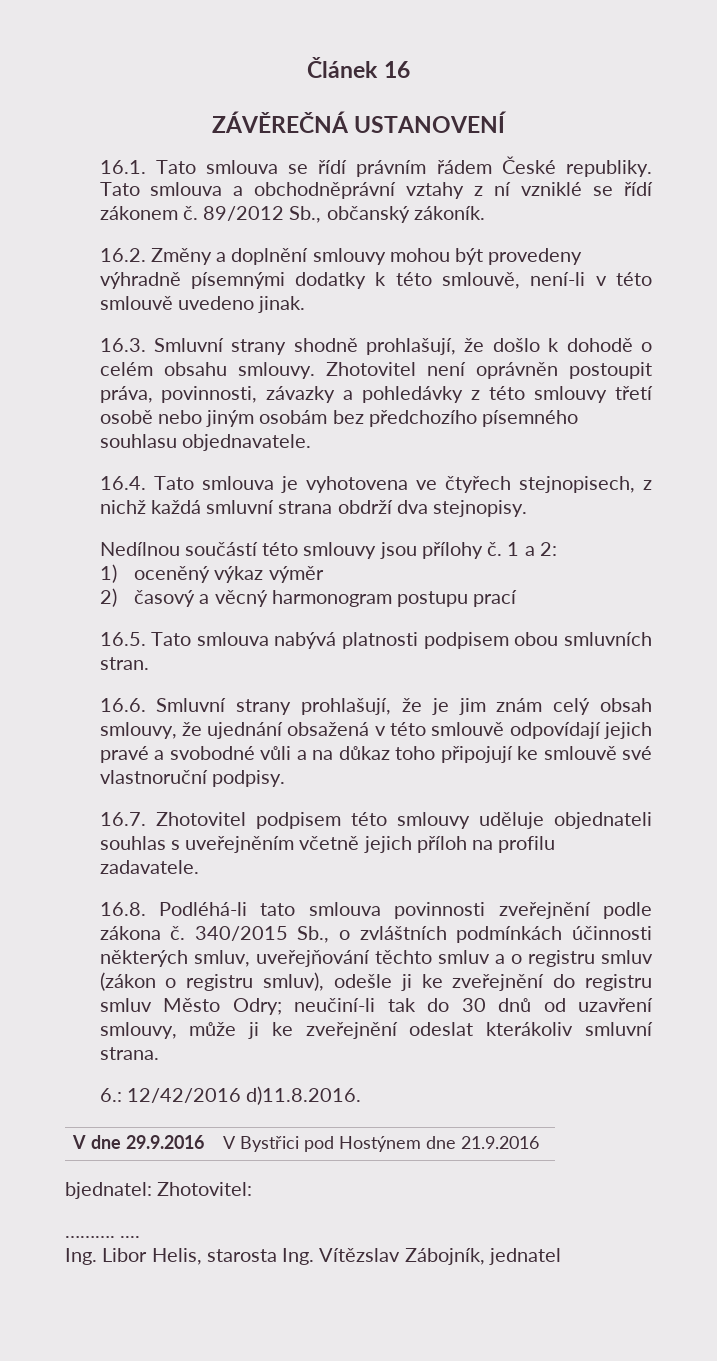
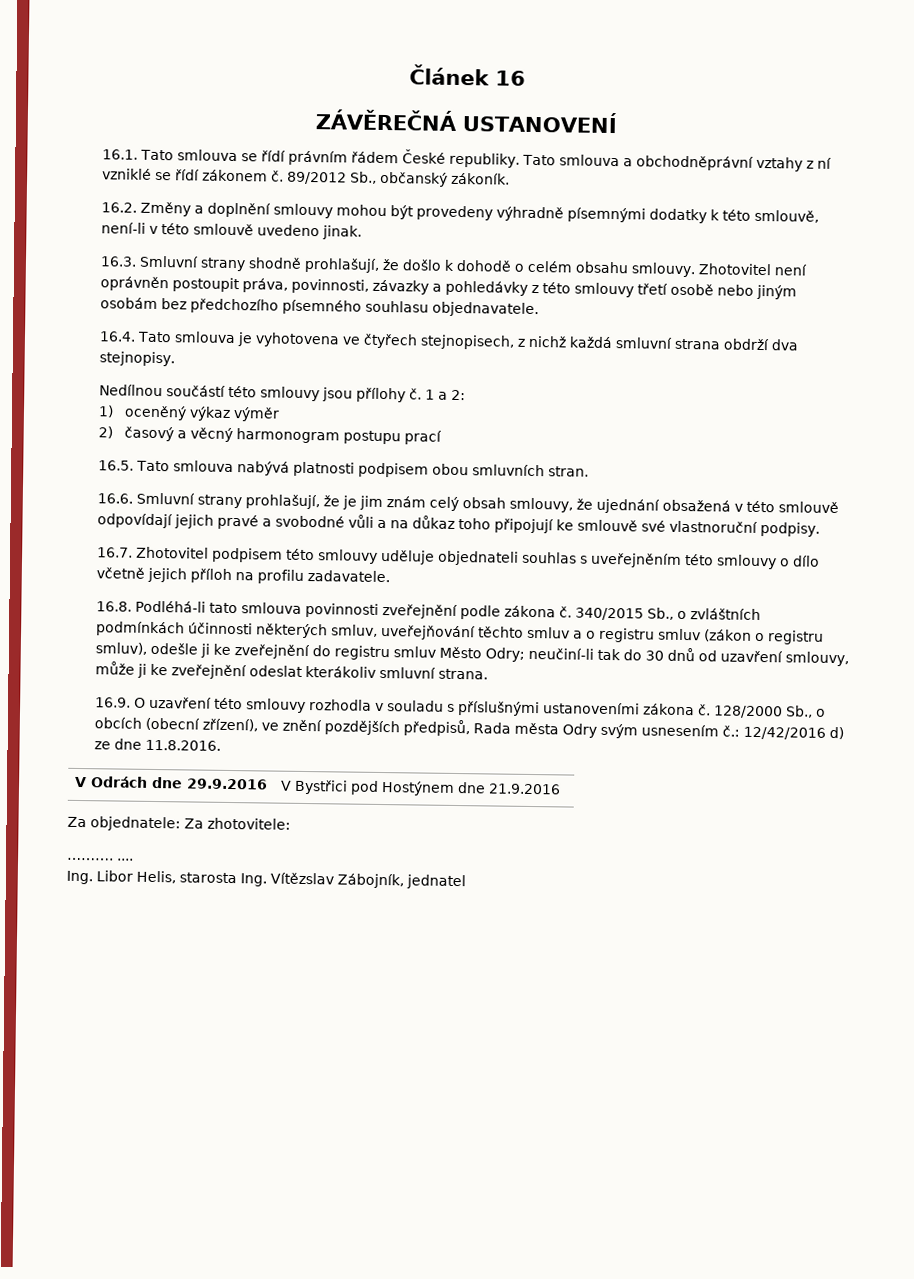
- 16.7. Zhotovitel podpisem této smlouvy uděluje objednateli souhlas s uveřejněním včetně jejich příloh na profilu zadavatele.
+ 16.7. Zhotovitel podpisem této smlouvy uděluje objednateli souhlas s uveřejněním této smlouvy o dílo včetně jejich příloh na profilu zadavatele.
- 6.: 12/42/2016 d)11.8.2016.
- V dne 29.9.2016 | V Bystřici pod Hostýnem dne 21.9.2016
+ 16.9. O uzavření této smlouvy rozhodla v souladu s příslušnými ustanoveními zákona č. 128/2000 Sb., o obcích (obecní zřízení), ve znění pozdějších předpisů, Rada města Odry svým usnesením č.: 12/42/2016 d) ze dne 11.8.2016.
+ V Odrách dne 29.9.2016 | V Bystřici pod Hostýnem dne 21.9.2016
- bjednatel: Zhotovitel:
+ Za objednatele: Za zhotovitele:

